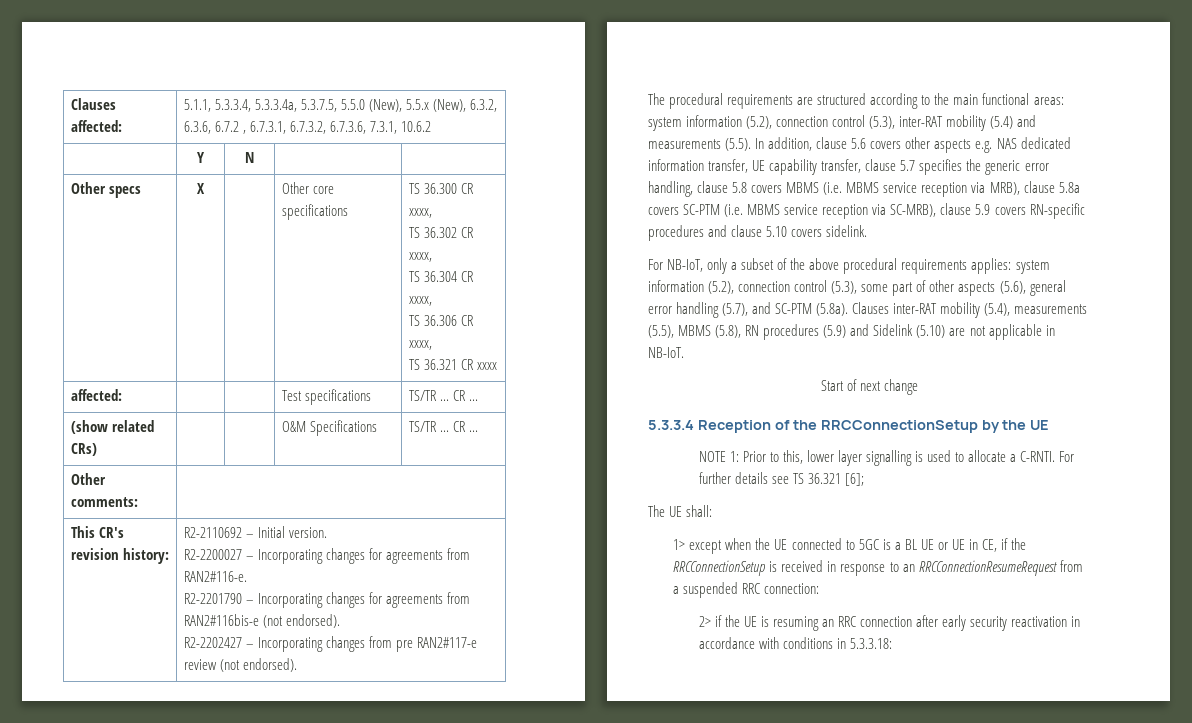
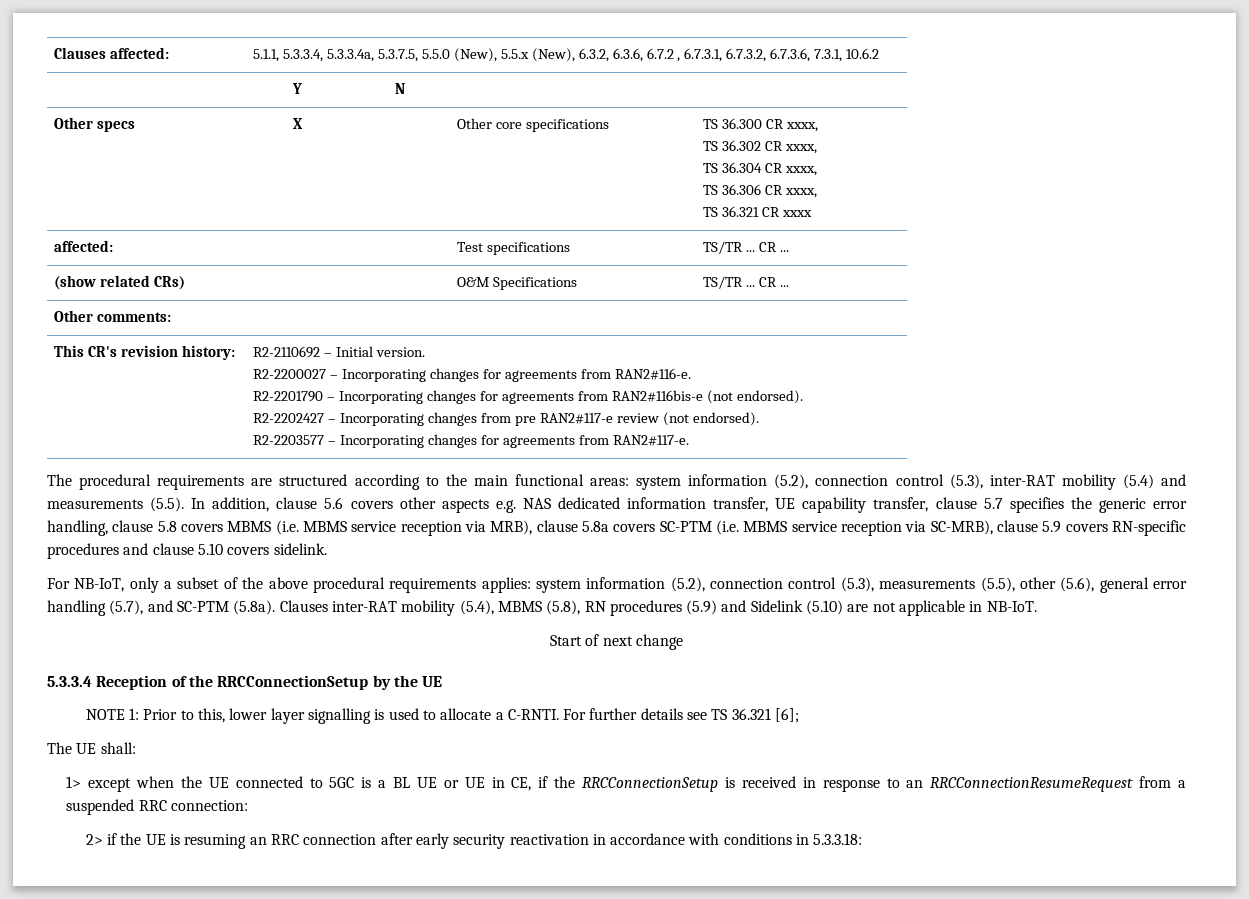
+ R2-2203577 – Incorporating changes for agreements from RAN2#117-e.
- For NB-IoT, only a subset of the above procedural requirements applies: system information (5.2), connection control (5.3), some part of other aspects (5.6), general error handling (5.7), and SC-PTM (5.8a). Clauses inter-RAT mobility (5.4), measurements (5.5), MBMS (5.8), RN procedures (5.9) and Sidelink (5.10) are not applicable in NB-IoT.
+ For NB-IoT, only a subset of the above procedural requirements applies: system information (5.2), connection control (5.3), measurements (5.5), other (5.6), general error handling (5.7), and SC-PTM (5.8a). Clauses inter-RAT mobility (5.4), MBMS (5.8), RN procedures (5.9) and Sidelink (5.10) are not applicable in NB-IoT.

